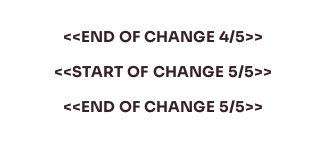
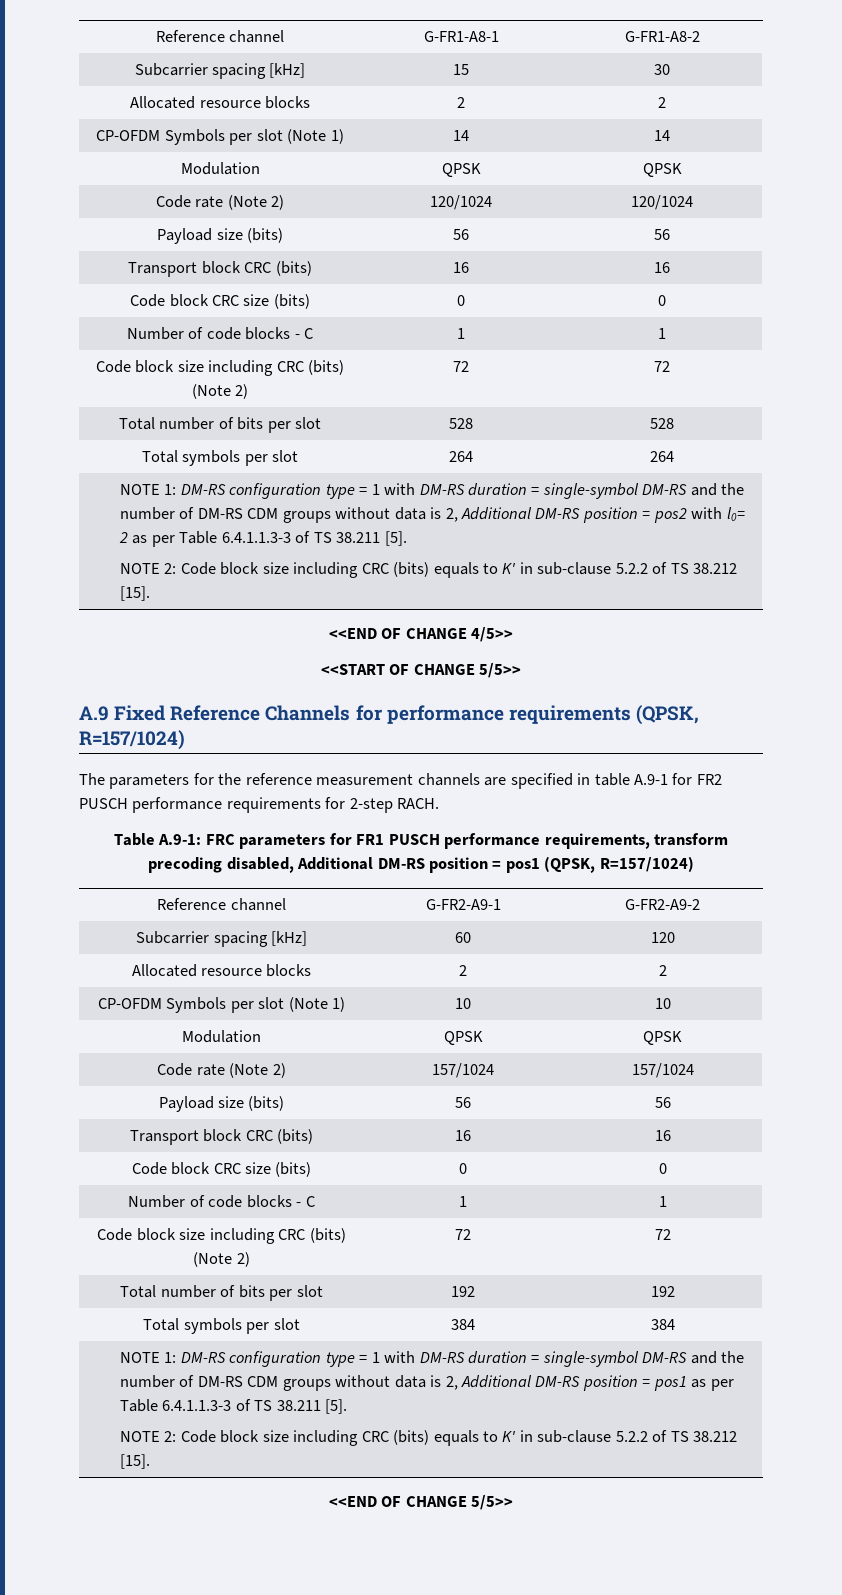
+ Reference channel | G-FR1-A8-1 | G-FR1-A8-2
+ Subcarrier spacing [kHz] | 15 | 30
+ Allocated resource blocks | 2 | 2
+ CP-OFDM Symbols per slot (Note 1) | 14 | 14
+ Modulation | QPSK | QPSK
+ Code rate (Note 2) | 120/1024 | 120/1024
+ Payload size (bits) | 56 | 56
+ Transport block CRC (bits) | 16 | 16
+ Code block CRC size (bits) | 0 | 0
+ Number of code blocks - C | 1 | 1
+ Code block size including CRC (bits) (Note 2) | 72 | 72
+ Total number of bits per slot | 528 | 528
+ Total symbols per slot | 264 | 264
+ NOTE 1: DM-RS configuration type = 1 with DM-RS duration = single-symbol DM-RS and the number of DM-RS CDM groups without data is 2, Additional DM-RS position = pos2 with l0= 2 as per Table 6.4.1.1.3-3 of TS 38.211 [5].
+ NOTE 2: Code block size including CRC (bits) equals to K' in sub-clause 5.2.2 of TS 38.212 [15].
+ A.9 Fixed Reference Channels for performance requirements (QPSK, R=157/1024)
+ The parameters for the reference measurement channels are specified in table A.9-1 for FR2 PUSCH performance requirements for 2-step RACH.
+ Table A.9-1: FRC parameters for FR1 PUSCH performance requirements, transform precoding disabled, Additional DM-RS position = pos1 (QPSK, R=157/1024)
+ Reference channel | G-FR2-A9-1 | G-FR2-A9-2
+ Subcarrier spacing [kHz] | 60 | 120
+ Allocated resource blocks | 2 | 2
+ CP-OFDM Symbols per slot (Note 1) | 10 | 10
+ Modulation | QPSK | QPSK
+ Code rate (Note 2) | 157/1024 | 157/1024
+ Payload size (bits) | 56 | 56
+ Transport block CRC (bits) | 16 | 16
+ Code block CRC size (bits) | 0 | 0
+ Number of code blocks - C | 1 | 1
+ Code block size including CRC (bits) (Note 2) | 72 | 72
+ Total number of bits per slot | 192 | 192
+ Total symbols per slot | 384 | 384
+ NOTE 1: DM-RS configuration type = 1 with DM-RS duration = single-symbol DM-RS and the number of DM-RS CDM groups without data is 2, Additional DM-RS position = pos1 as per Table 6.4.1.1.3-3 of TS 38.211 [5].
+ NOTE 2: Code block size including CRC (bits) equals to K' in sub-clause 5.2.2 of TS 38.212 [15].

